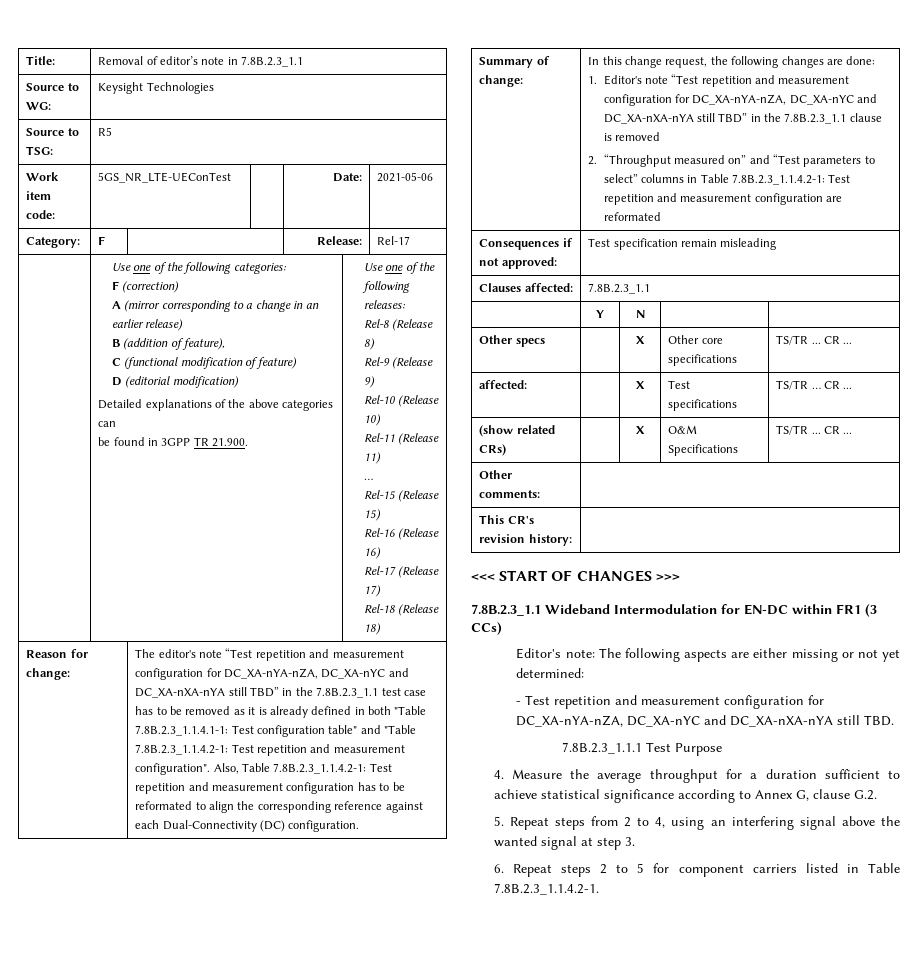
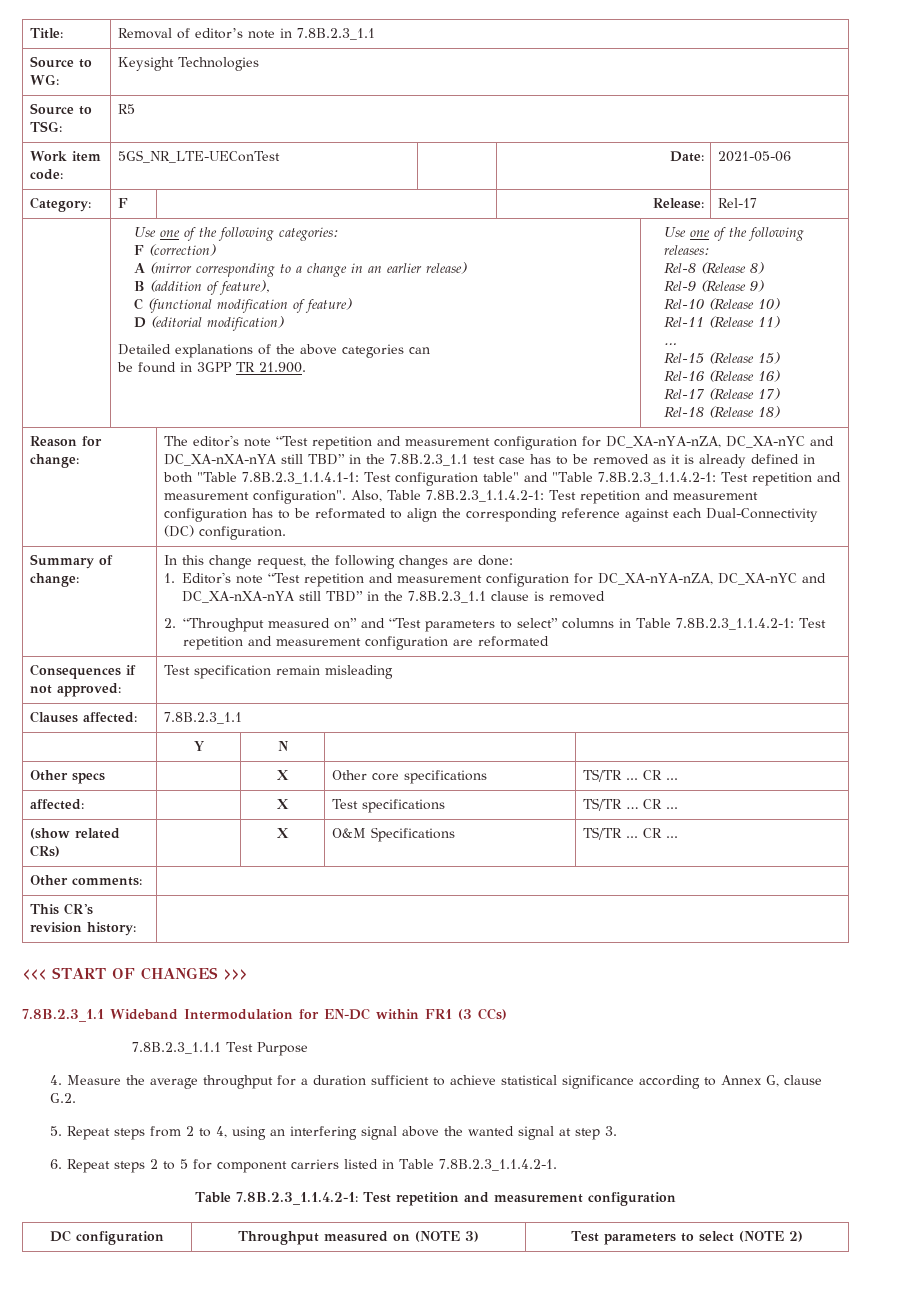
- Editor's note: The following aspects are either missing or not yet determined:
- - Test repetition and measurement configuration for DC_XA-nYA-nZA, DC_XA-nYC and DC_XA-nXA-nYA still TBD.
  6. Repeat steps 2 to 5 for component carriers listed in Table 7.8B.2.3_1.1.4.2-1.
+ Table 7.8B.2.3_1.1.4.2-1: Test repetition and measurement configuration
+ DC configuration | Throughput measured on (NOTE 3) | Test parameters to select (NOTE 2)

